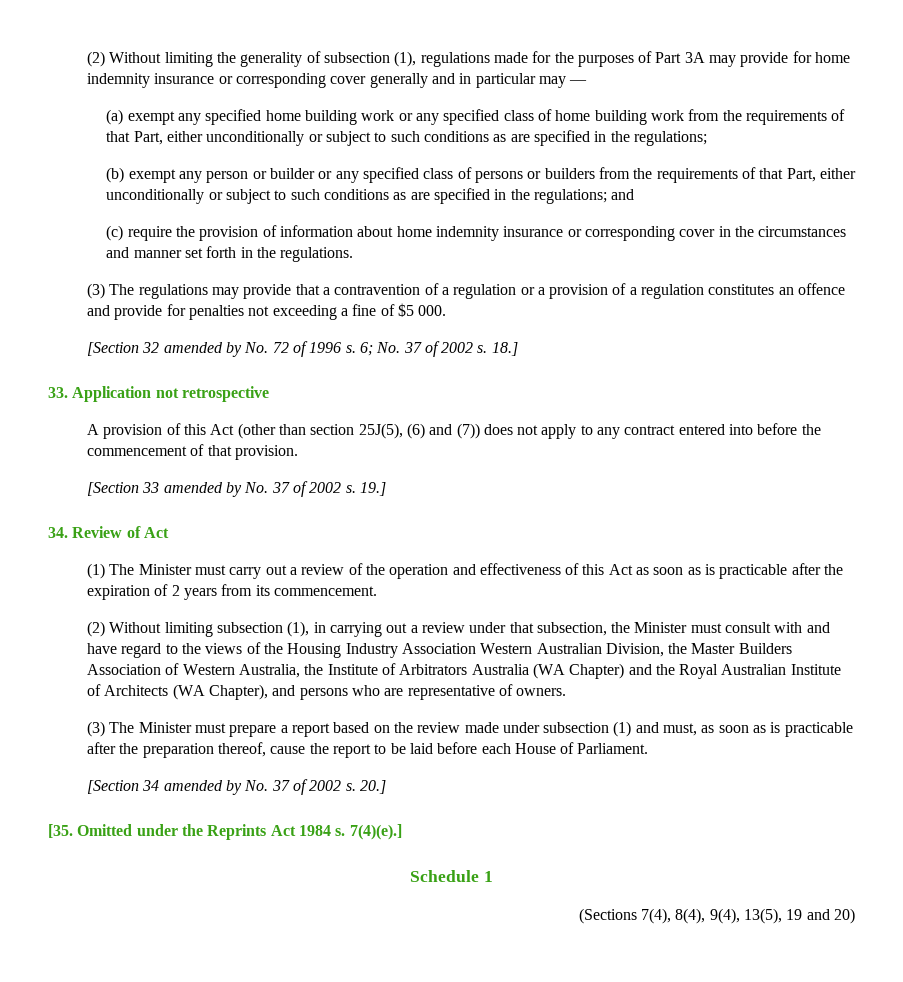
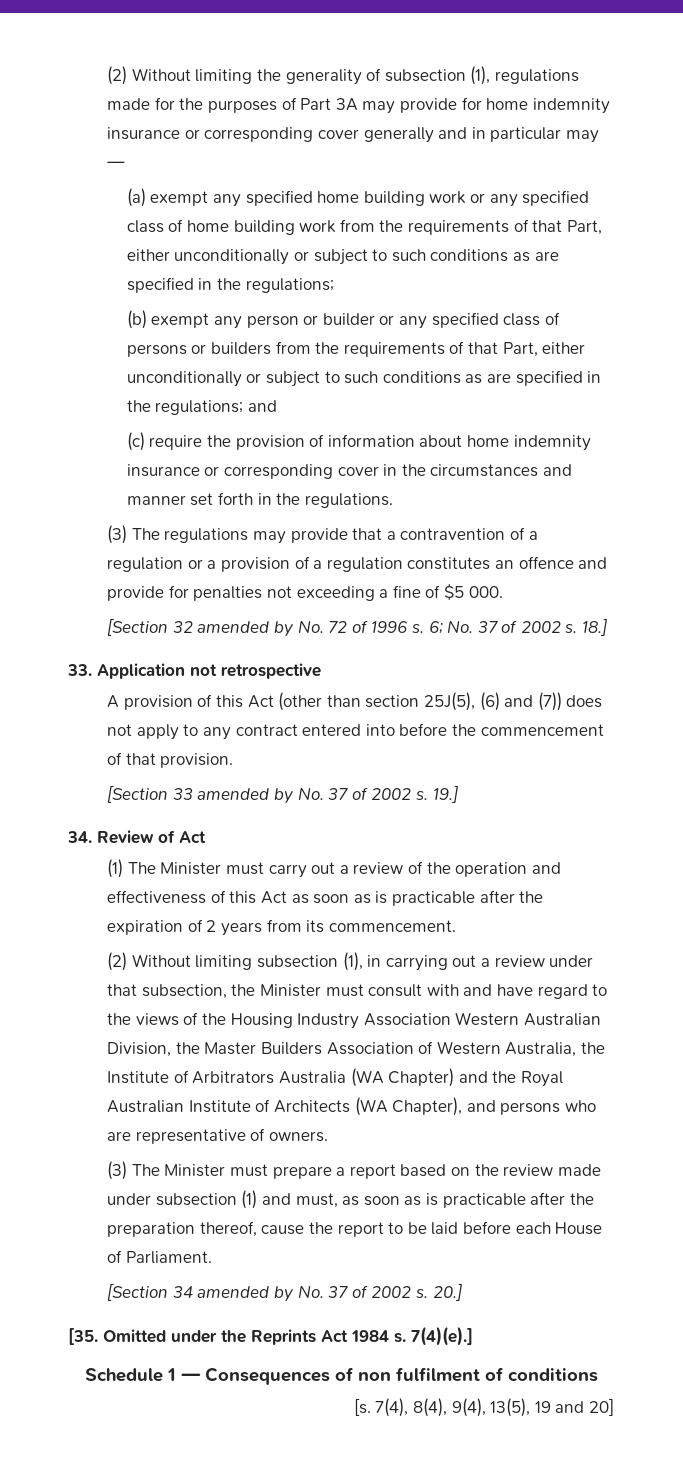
- Schedule 1
- (Sections 7(4), 8(4), 9(4), 13(5), 19 and 20)
+ Schedule 1 — Consequences of non fulfilment of conditions
+ [s. 7(4), 8(4), 9(4), 13(5), 19 and 20]

